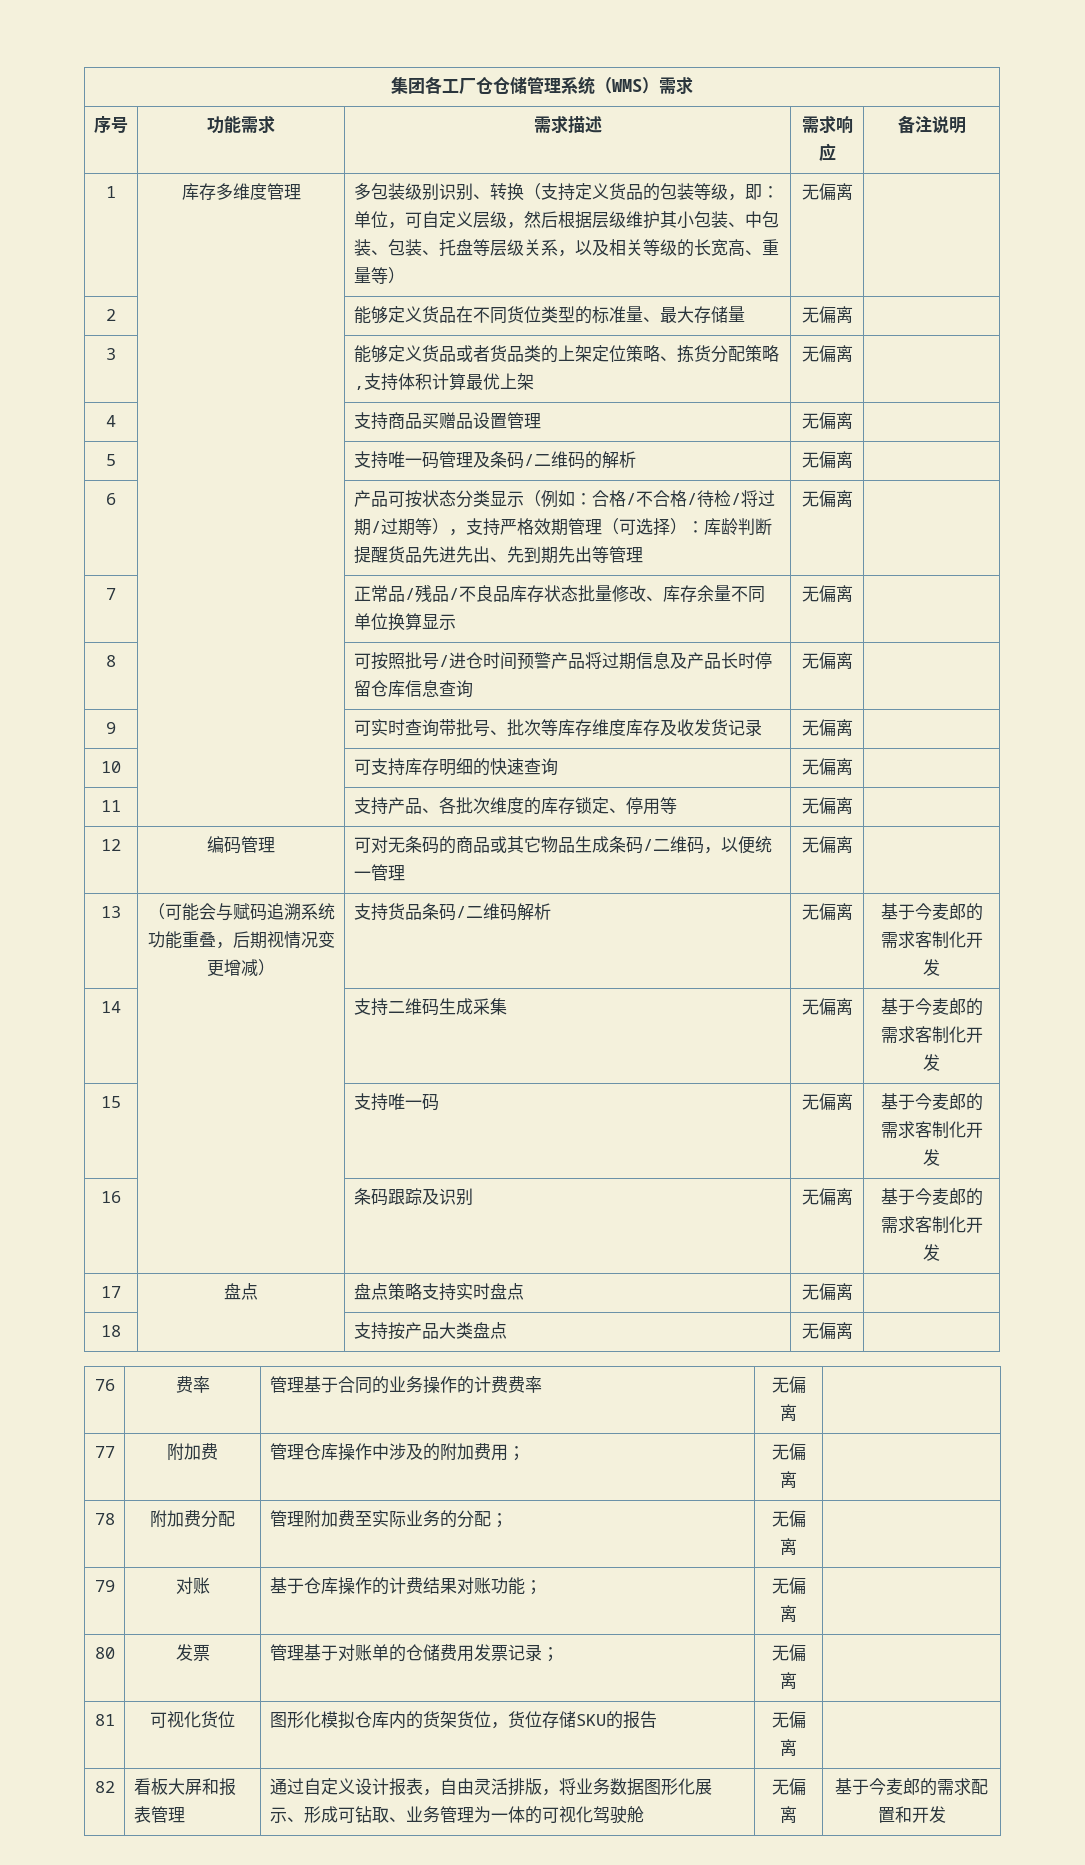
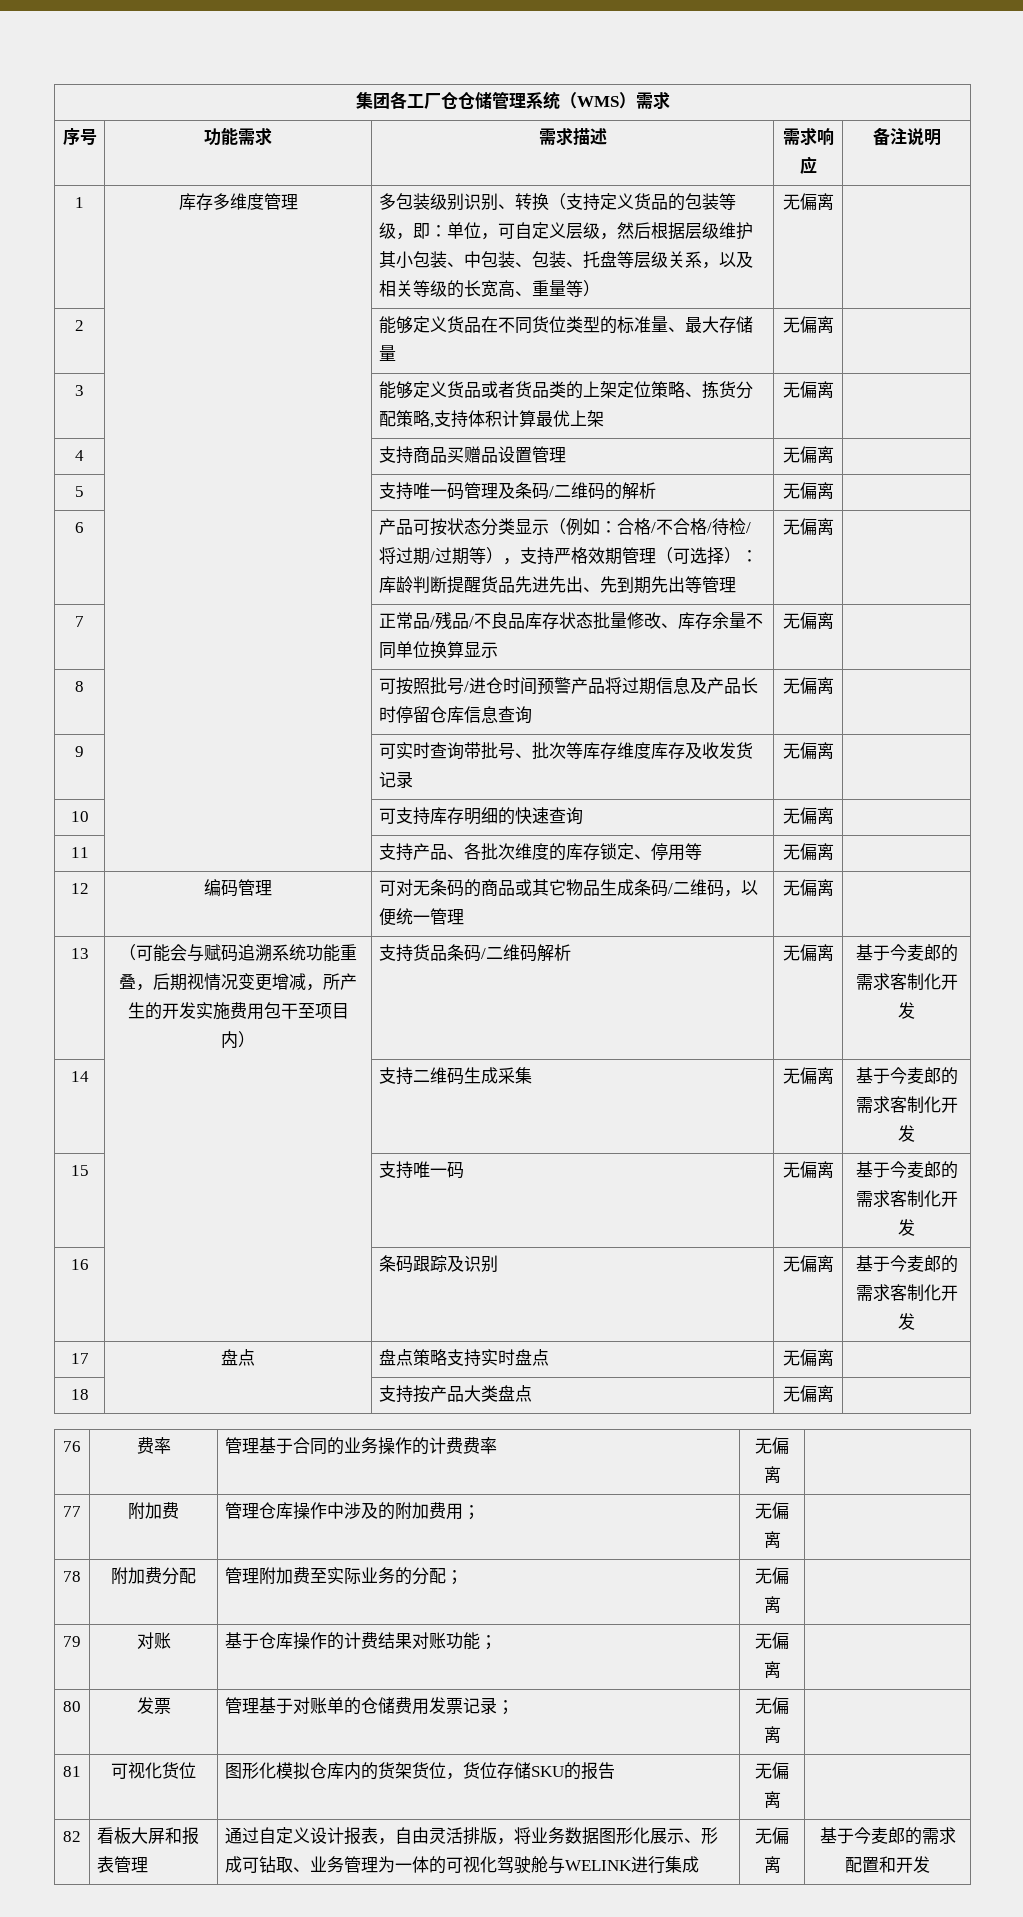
- 13 | （可能会与赋码追溯系统功能重叠，后期视情况变更增减） | 支持货品条码/二维码解析 | 无偏离 | 基于今麦郎的需求客制化开发
+ 13 | （可能会与赋码追溯系统功能重叠，后期视情况变更增减，所产生的开发实施费用包干至项目内） | 支持货品条码/二维码解析 | 无偏离 | 基于今麦郎的需求客制化开发
- 通过自定义设计报表，自由灵活排版，将业务数据图形化展示、形成可钻取、业务管理为一体的可视化驾驶舱
+ 通过自定义设计报表，自由灵活排版，将业务数据图形化展示、形成可钻取、业务管理为一体的可视化驾驶舱与WELINK进行集成

